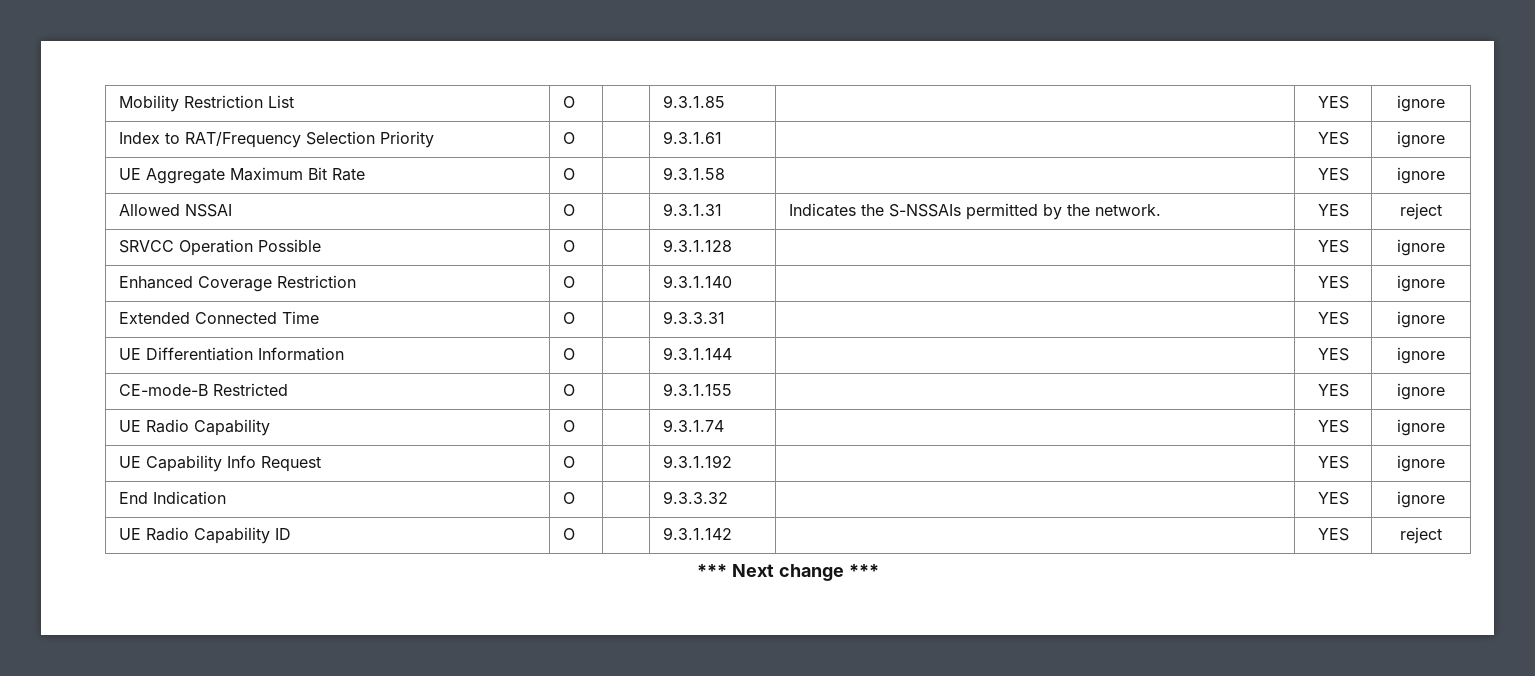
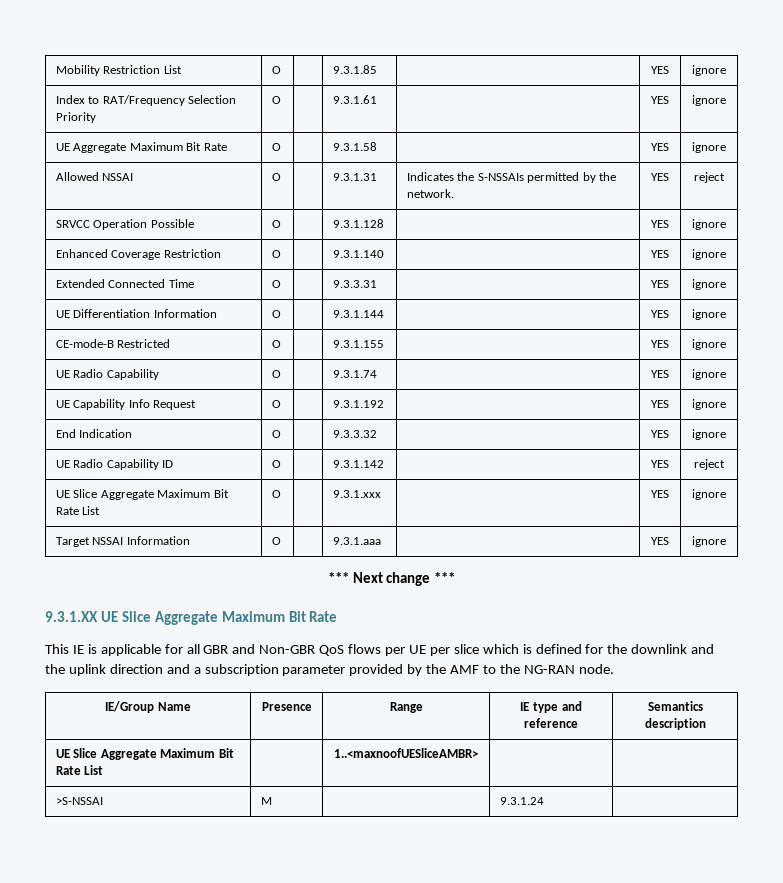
+ UE Slice Aggregate Maximum Bit Rate List | O | | 9.3.1.xxx | | YES | ignore
+ Target NSSAI Information | O | | 9.3.1.aaa | | YES | ignore
  *** Next change ***
+ 9.3.1.XX UE Slice Aggregate Maximum Bit Rate
+ This IE is applicable for all GBR and Non-GBR QoS flows per UE per slice which is defined for the downlink and the uplink direction and a subscription parameter provided by the AMF to the NG-RAN node.
+ IE/Group Name | Presence | Range | IE type and reference | Semantics description
+ UE Slice Aggregate Maximum Bit Rate List | | 1..<maxnoofUESliceAMBR> | |
+ >S-NSSAI | M | | 9.3.1.24 |

